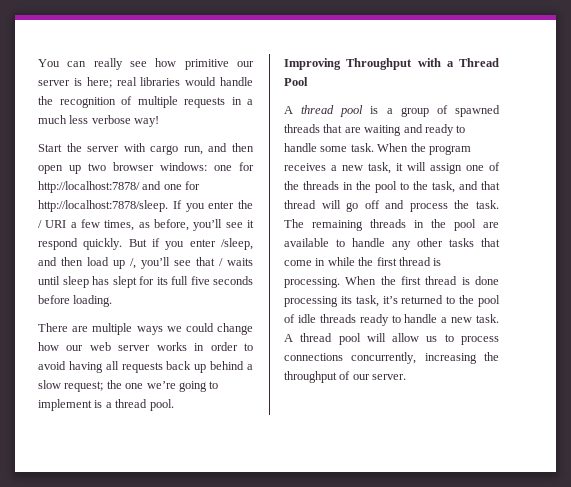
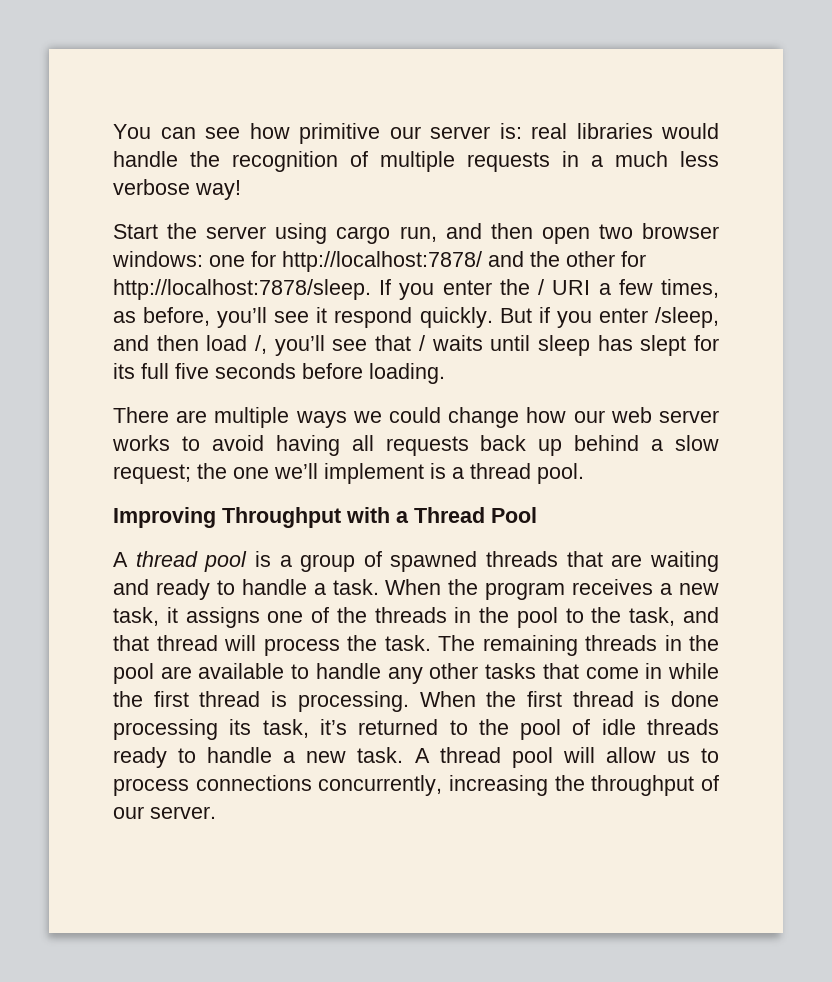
- You can really see how primitive our server is here; real libraries would handle the recognition of multiple requests in a much less verbose way!
+ You can see how primitive our server is: real libraries would handle the recognition of multiple requests in a much less verbose way!
- Start the server with cargo run, and then open up two browser windows: one for http://localhost:7878/ and one for http://localhost:7878/sleep.
+ Start the server using cargo run, and then open two browser windows: one for http://localhost:7878/ and the other for http://localhost:7878/sleep.
- But if you enter /sleep, and then load up /, you’ll see that / waits until sleep has slept for its full five seconds before loading.
+ But if you enter /sleep, and then load /, you’ll see that / waits until sleep has slept for its full five seconds before loading.
- There are multiple ways we could change how our web server works in order to avoid having all requests back up behind a slow request; the one we’re going to implement is a thread pool.
+ There are multiple ways we could change how our web server works to avoid having all requests back up behind a slow request; the one we’ll implement is a thread pool.
- A thread pool is a group of spawned threads that are waiting and ready to handle some task.
+ A thread pool is a group of spawned threads that are waiting and ready to handle a task.
- When the program receives a new task, it will assign one of the threads in the pool to the task, and that thread will go off and process the task.
+ When the program receives a new task, it assigns one of the threads in the pool to the task, and that thread will process the task.

